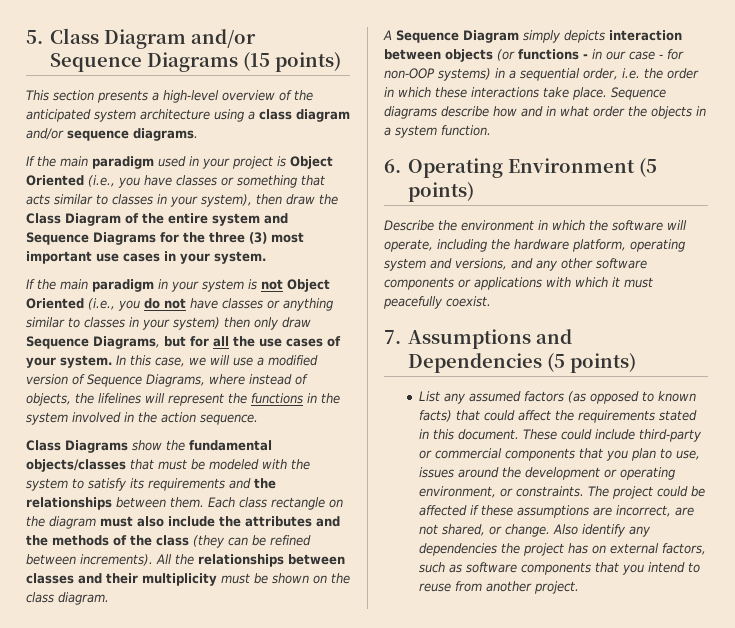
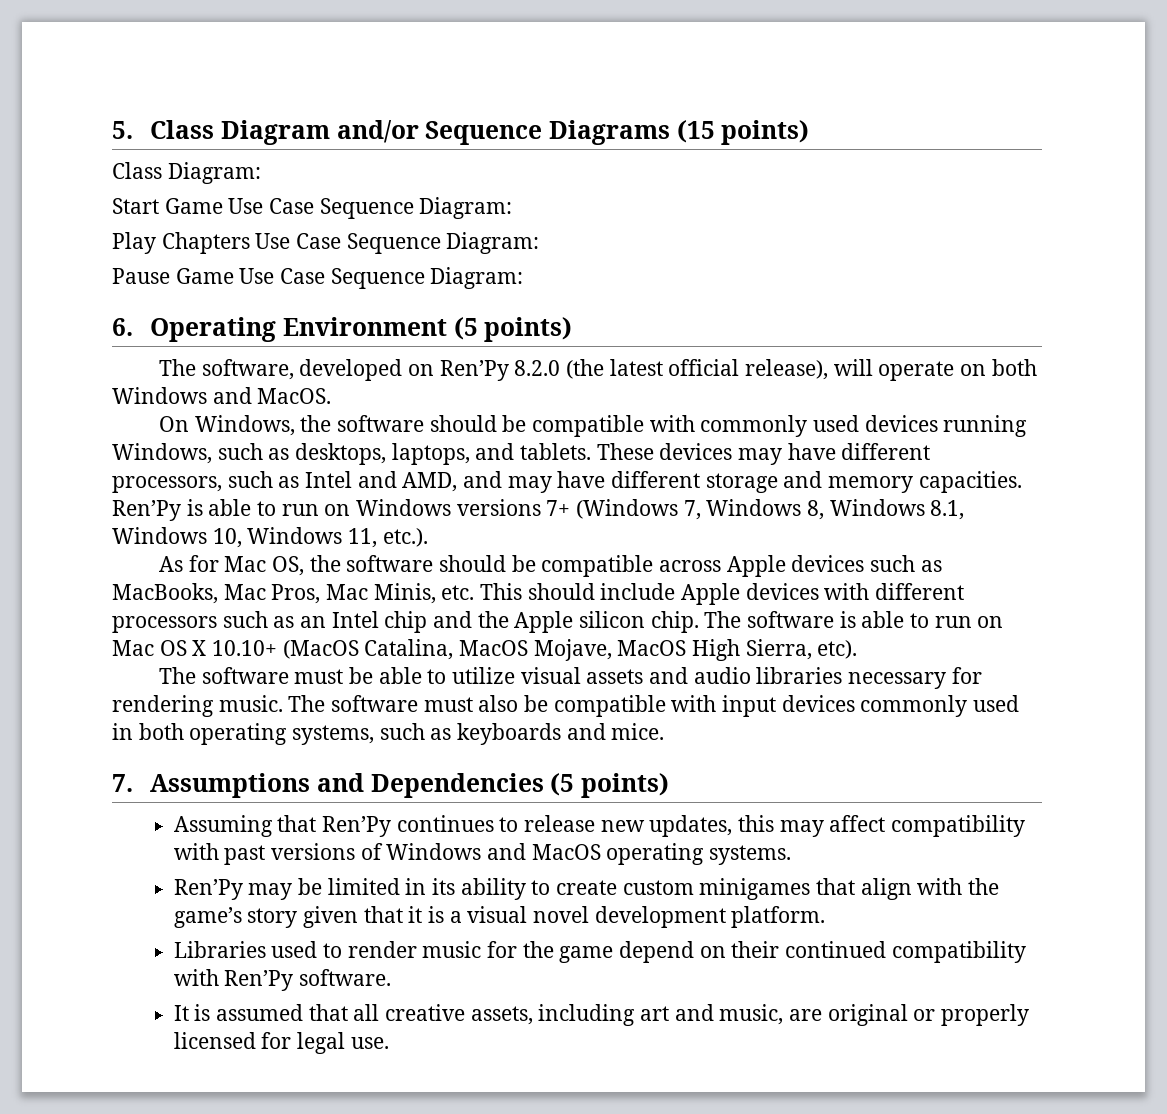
- This section presents a high-level overview of the anticipated system architecture using a class diagram and/or sequence diagrams.
- If the main paradigm used in your project is Object Oriented (i.e., you have classes or something that acts similar to classes in your system), then draw the Class Diagram of the entire system and Sequence Diagrams for the three (3) most important use cases in your system.
- If the main paradigm in your system is not Object Oriented (i.e., you do not have classes or anything similar to classes in your system) then only draw Sequence Diagrams, but for all the use cases of your system. In this case, we will use a modified version of Sequence Diagrams, where instead of objects, the lifelines will represent the functions in the system involved in the action sequence.
- Class Diagrams show the fundamental objects/classes that must be modeled with the system to satisfy its requirements and the relationships between them. Each class rectangle on the diagram must also include the attributes and the methods of the class (they can be refined between increments). All the relationships between classes and their multiplicity must be shown on the class diagram.
- A Sequence Diagram simply depicts interaction between objects (or functions - in our case - for non-OOP systems) in a sequential order, i.e. the order in which these interactions take place. Sequence diagrams describe how and in what order the objects in a system function.
+ Class Diagram:
+ Start Game Use Case Sequence Diagram:
+ Play Chapters Use Case Sequence Diagram:
+ Pause Game Use Case Sequence Diagram:
- Describe the environment in which the software will operate, including the hardware platform, operating system and versions, and any other software components or applications with which it must peacefully coexist.
+ The software, developed on Ren’Py 8.2.0 (the latest official release), will operate on both Windows and MacOS.
+ On Windows, the software should be compatible with commonly used devices running Windows, such as desktops, laptops, and tablets. These devices may have different processors, such as Intel and AMD, and may have different storage and memory capacities. Ren’Py is able to run on Windows versions 7+ (Windows 7, Windows 8, Windows 8.1, Windows 10, Windows 11, etc.).
+ As for Mac OS, the software should be compatible across Apple devices such as MacBooks, Mac Pros, Mac Minis, etc. This should include Apple devices with different processors such as an Intel chip and the Apple silicon chip. The software is able to run on Mac OS X 10.10+ (MacOS Catalina, MacOS Mojave, MacOS High Sierra, etc).
+ The software must be able to utilize visual assets and audio libraries necessary for rendering music. The software must also be compatible with input devices commonly used in both operating systems, such as keyboards and mice.
- List any assumed factors (as opposed to known facts) that could affect the requirements stated in this document. These could include third-party or commercial components that you plan to use, issues around the development or operating environment, or constraints. The project could be affected if these assumptions are incorrect, are not shared, or change. Also identify any dependencies the project has on external factors, such as software components that you intend to reuse from another project.
+ Assuming that Ren’Py continues to release new updates, this may affect compatibility with past versions of Windows and MacOS operating systems.
+ Ren’Py may be limited in its ability to create custom minigames that align with the game’s story given that it is a visual novel development platform.
+ Libraries used to render music for the game depend on their continued compatibility with Ren’Py software.
+ It is assumed that all creative assets, including art and music, are original or properly licensed for legal use.

